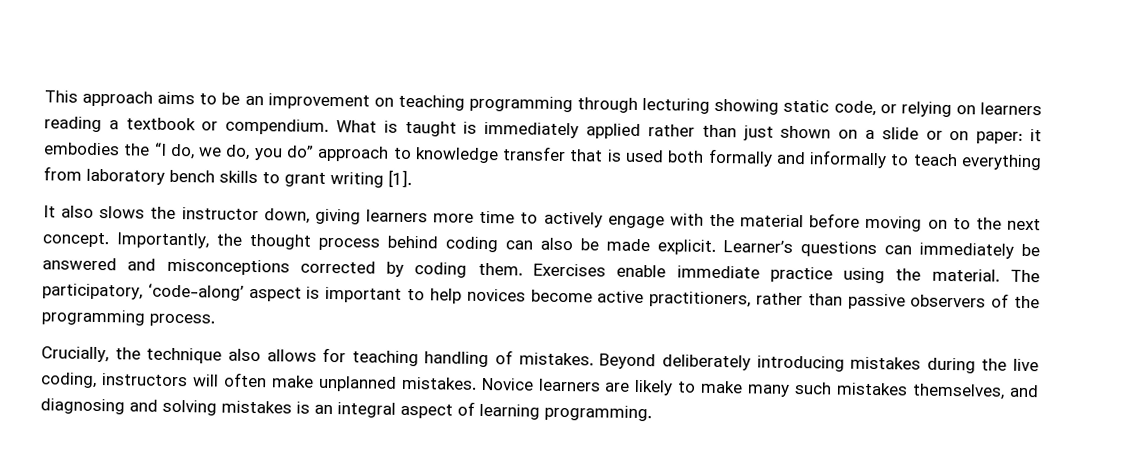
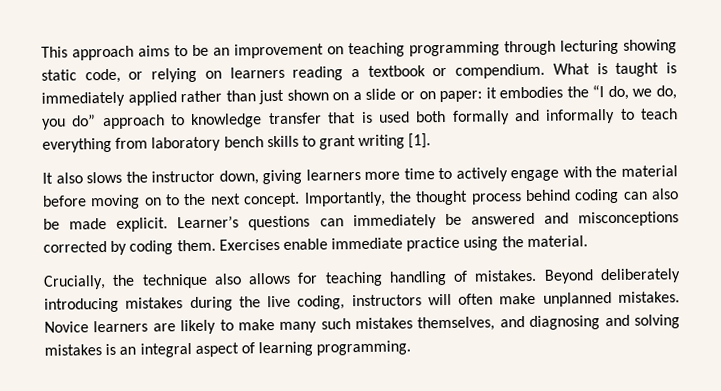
- The participatory, ‘code-along’ aspect is important to help novices become active practitioners, rather than passive observers of the programming process.

